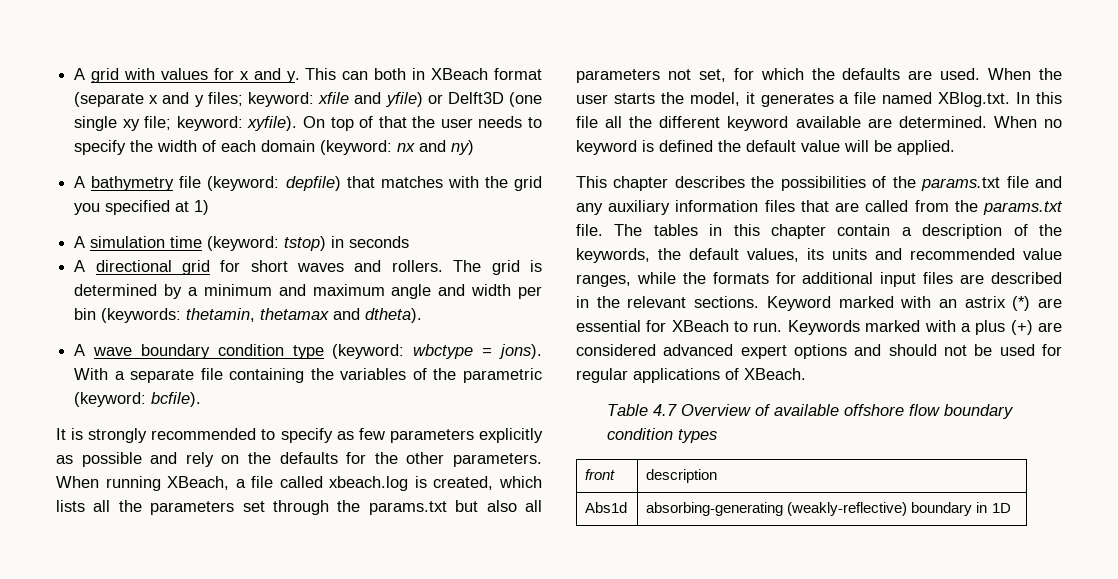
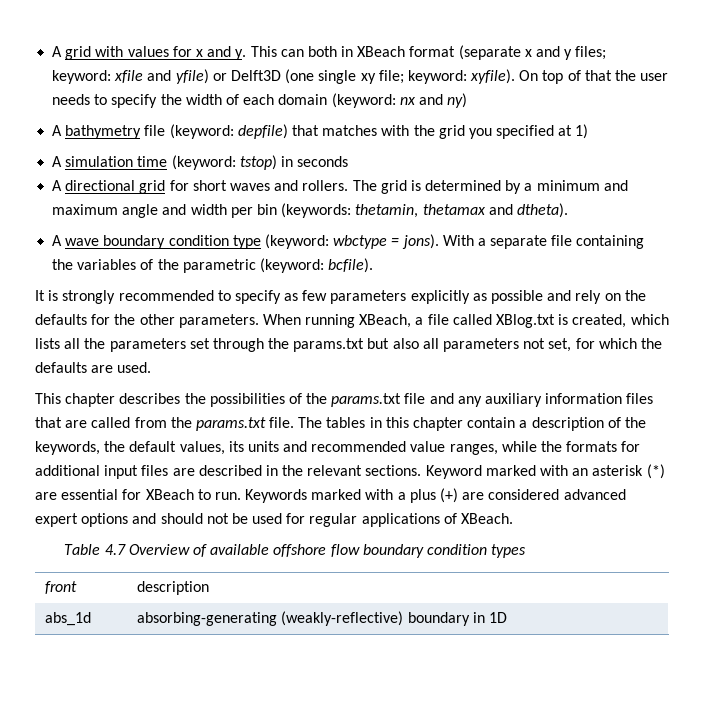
- When running XBeach, a file called xbeach.log is created, which lists all the parameters set through the params.txt but also all parameters not set, for which the defaults are used. When the user starts the model, it generates a file named XBlog.txt. In this file all the different keyword available are determined. When no keyword is defined the default value will be applied.
+ When running XBeach, a file called XBlog.txt is created, which lists all the parameters set through the params.txt but also all parameters not set, for which the defaults are used.
- Keyword marked with an astrix (*) are essential for XBeach to run.
+ Keyword marked with an asterisk (*) are essential for XBeach to run.
- Abs1d | absorbing-generating (weakly-reflective) boundary in 1D
+ abs_1d | absorbing-generating (weakly-reflective) boundary in 1D

